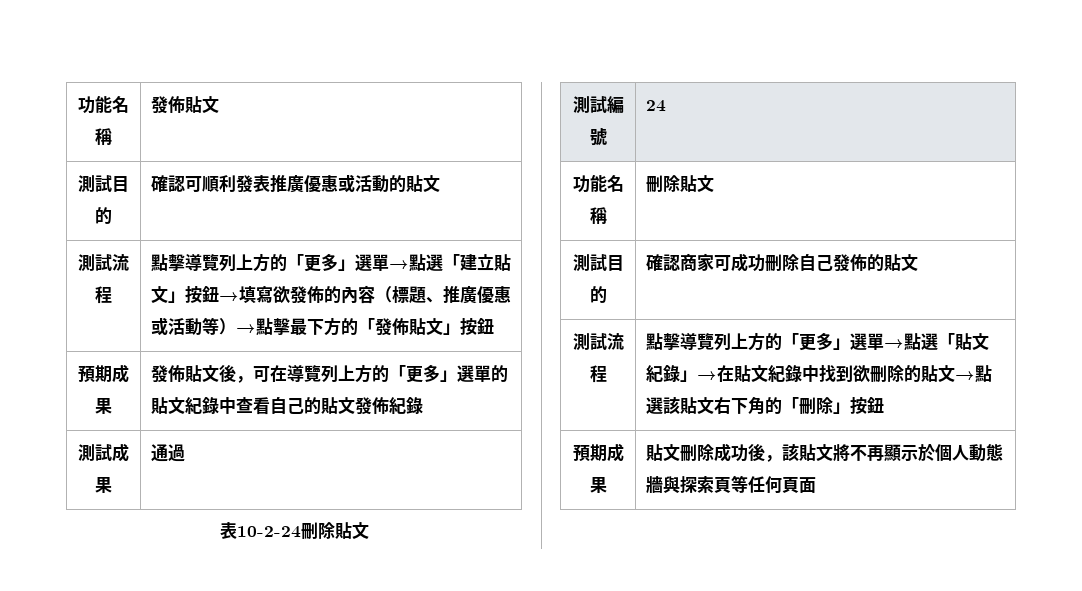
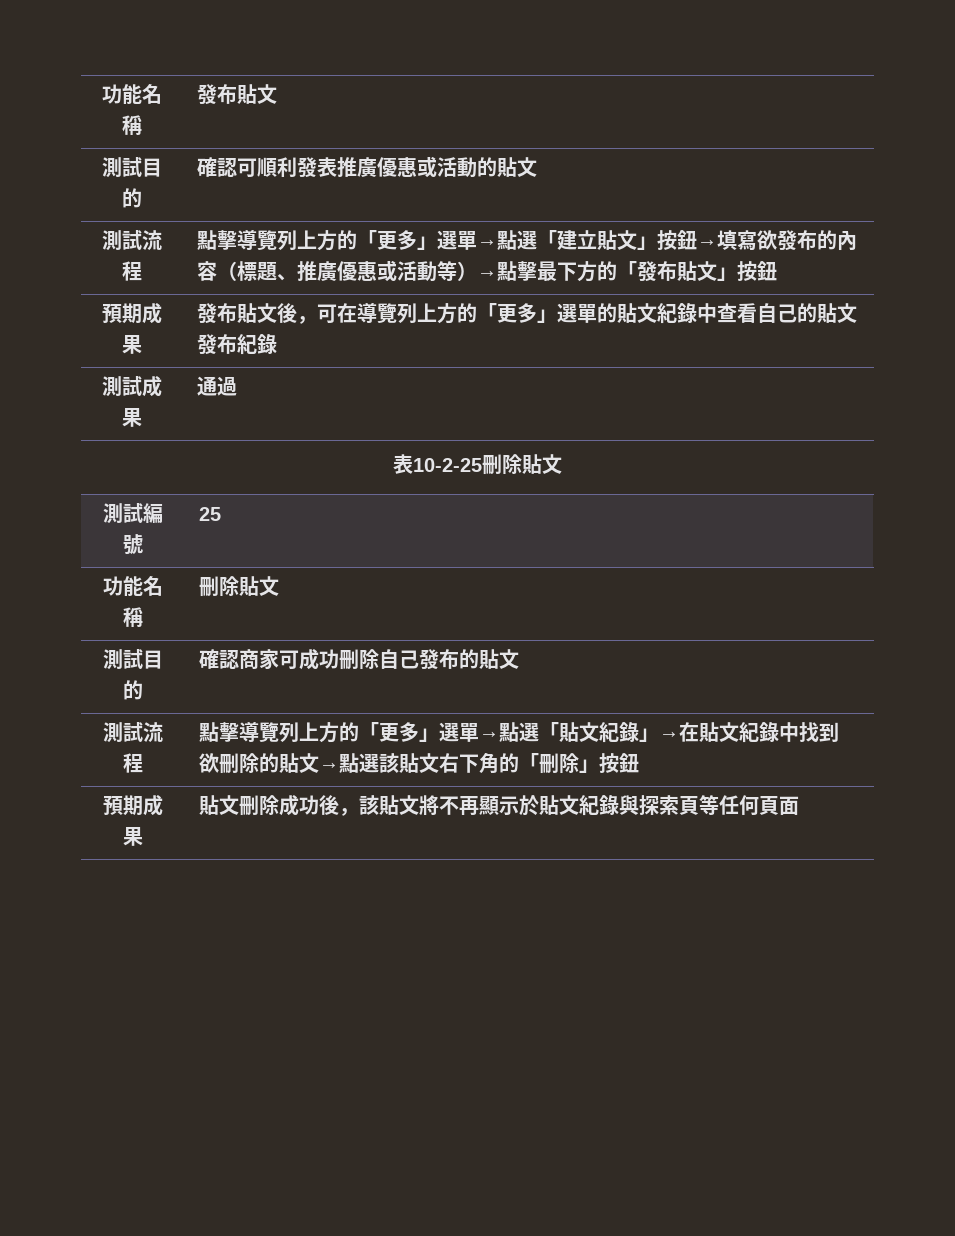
- 功能名稱 | 發佈貼文
+ 功能名稱 | 發布貼文
- 測試流程 | 點擊導覽列上方的「更多」選單→點選「建立貼文」按鈕→填寫欲發佈的內容（標題、推廣優惠或活動等）→點擊最下方的「發佈貼文」按鈕
+ 測試流程 | 點擊導覽列上方的「更多」選單→點選「建立貼文」按鈕→填寫欲發布的內容（標題、推廣優惠或活動等）→點擊最下方的「發布貼文」按鈕
- 預期成果 | 發佈貼文後，可在導覽列上方的「更多」選單的貼文紀錄中查看自己的貼文發佈紀錄
+ 預期成果 | 發布貼文後，可在導覽列上方的「更多」選單的貼文紀錄中查看自己的貼文發布紀錄
- 表10-2-24刪除貼文
+ 表10-2-25刪除貼文
- 測試編號 | 24
+ 測試編號 | 25
- 測試目的 | 確認商家可成功刪除自己發佈的貼文
+ 測試目的 | 確認商家可成功刪除自己發布的貼文
- 預期成果 | 貼文刪除成功後，該貼文將不再顯示於個人動態牆與探索頁等任何頁面
+ 預期成果 | 貼文刪除成功後，該貼文將不再顯示於貼文紀錄與探索頁等任何頁面

